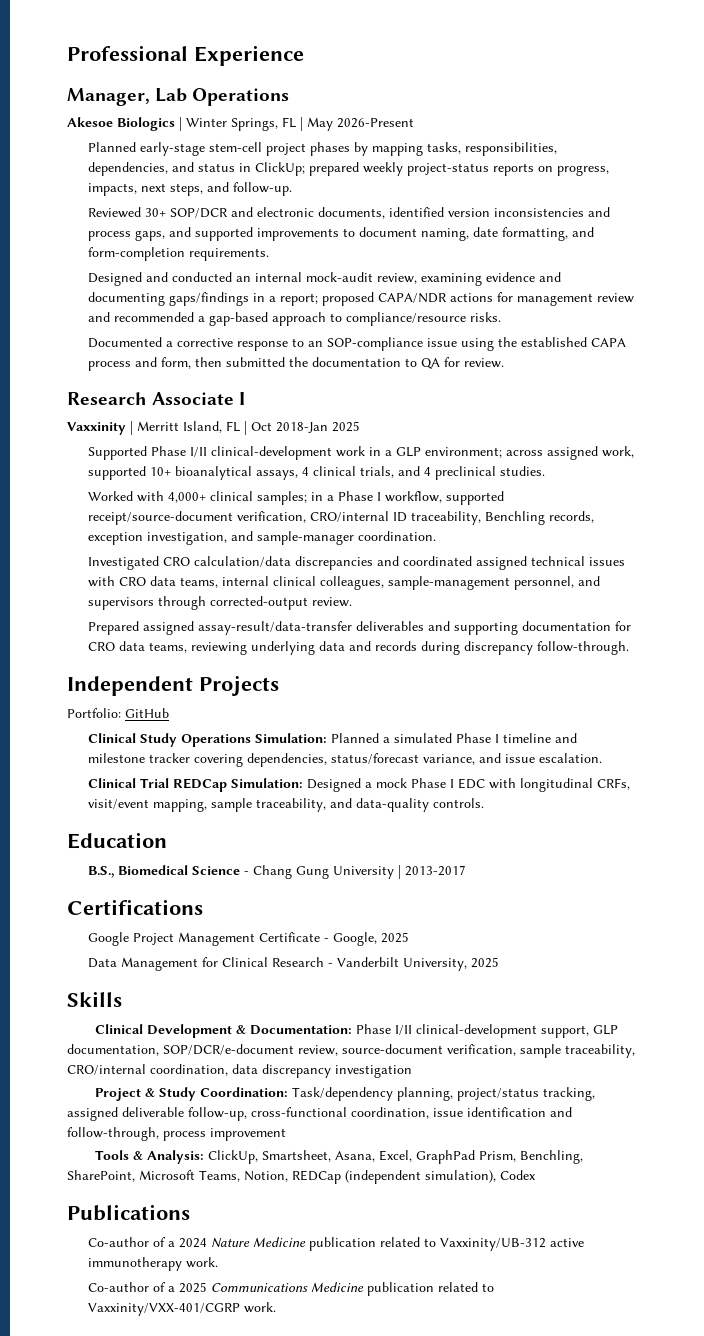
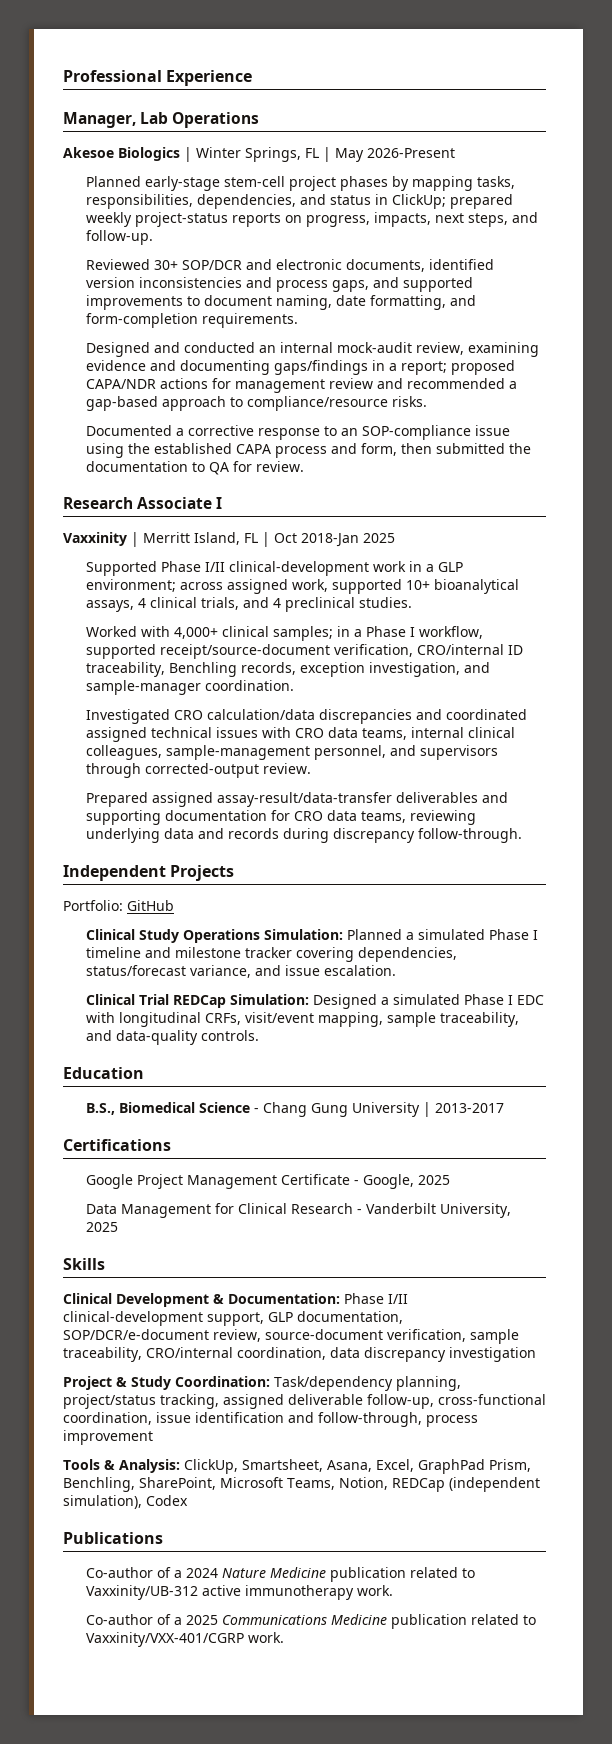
- Clinical Trial REDCap Simulation: Designed a mock Phase I EDC with longitudinal CRFs, visit/event mapping, sample traceability, and data-quality controls.
+ Clinical Trial REDCap Simulation: Designed a simulated Phase I EDC with longitudinal CRFs, visit/event mapping, sample traceability, and data-quality controls.

